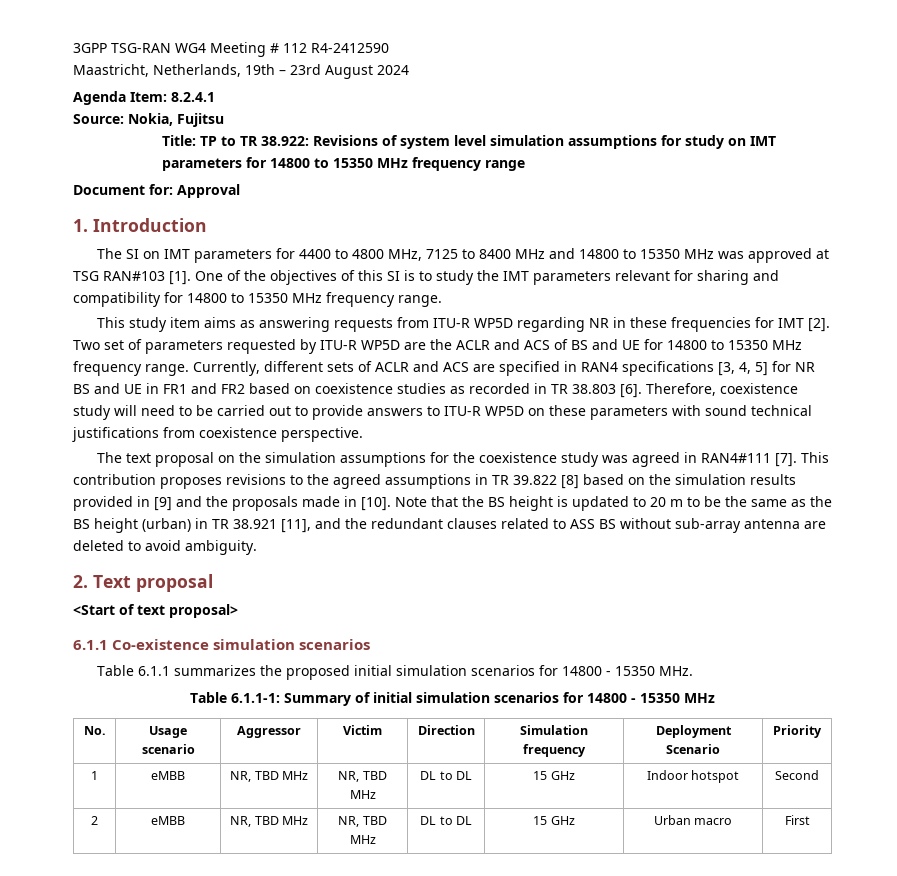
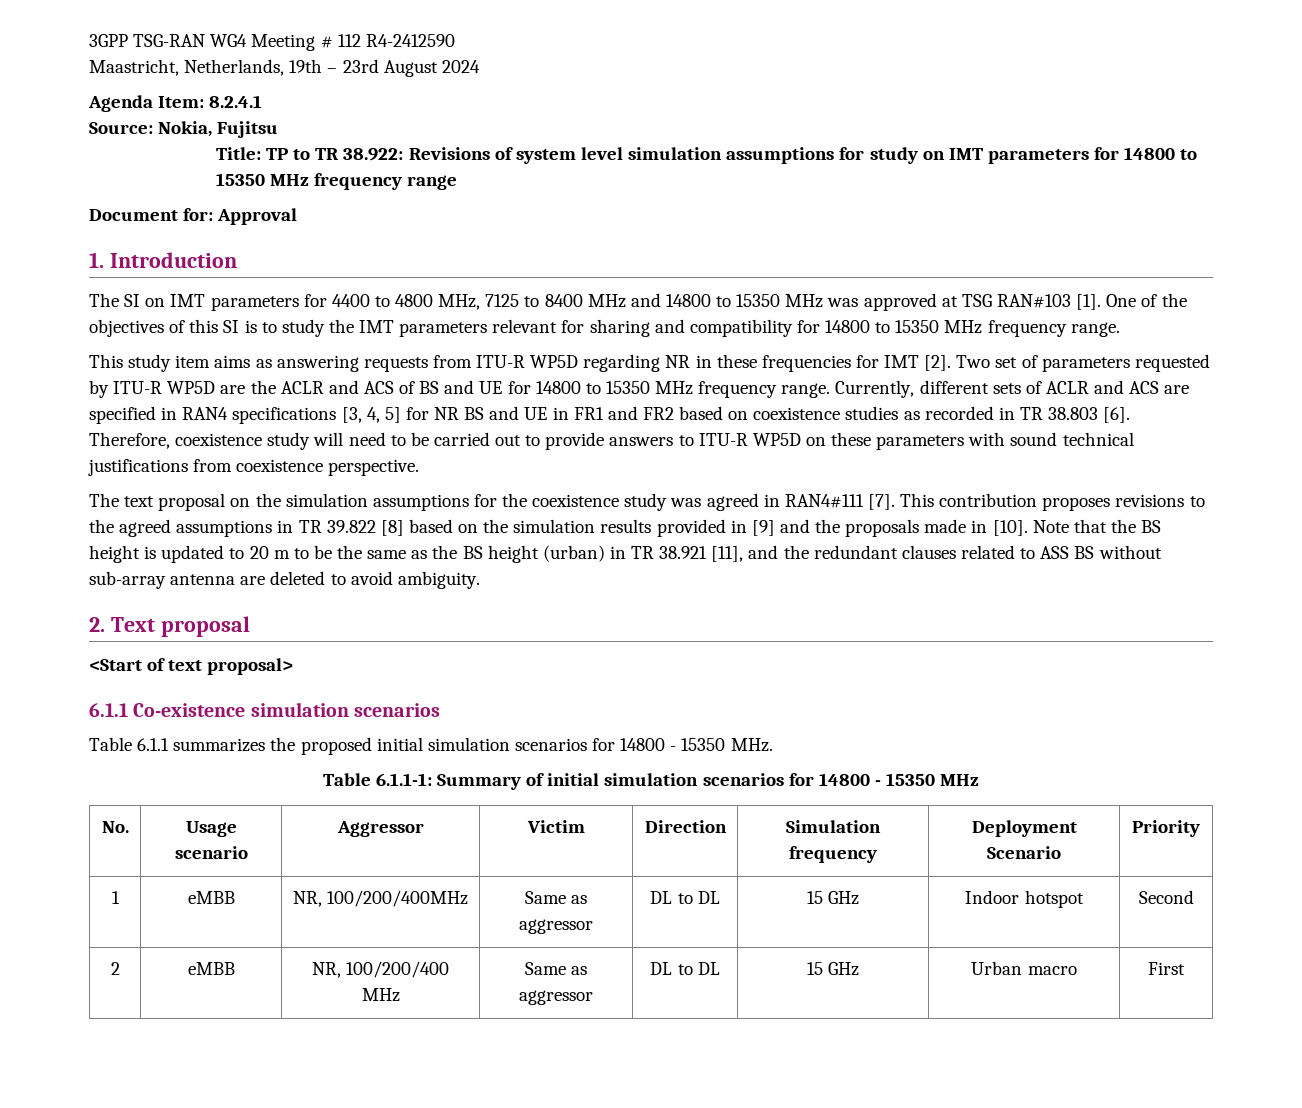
- 1 | eMBB | NR, TBD MHz | NR, TBD MHz | DL to DL | 15 GHz | Indoor hotspot | Second
+ 1 | eMBB | NR, 100/200/400MHz | Same as aggressor | DL to DL | 15 GHz | Indoor hotspot | Second
- 2 | eMBB | NR, TBD MHz | NR, TBD MHz | DL to DL | 15 GHz | Urban macro | First
+ 2 | eMBB | NR, 100/200/400 MHz | Same as aggressor | DL to DL | 15 GHz | Urban macro | First

